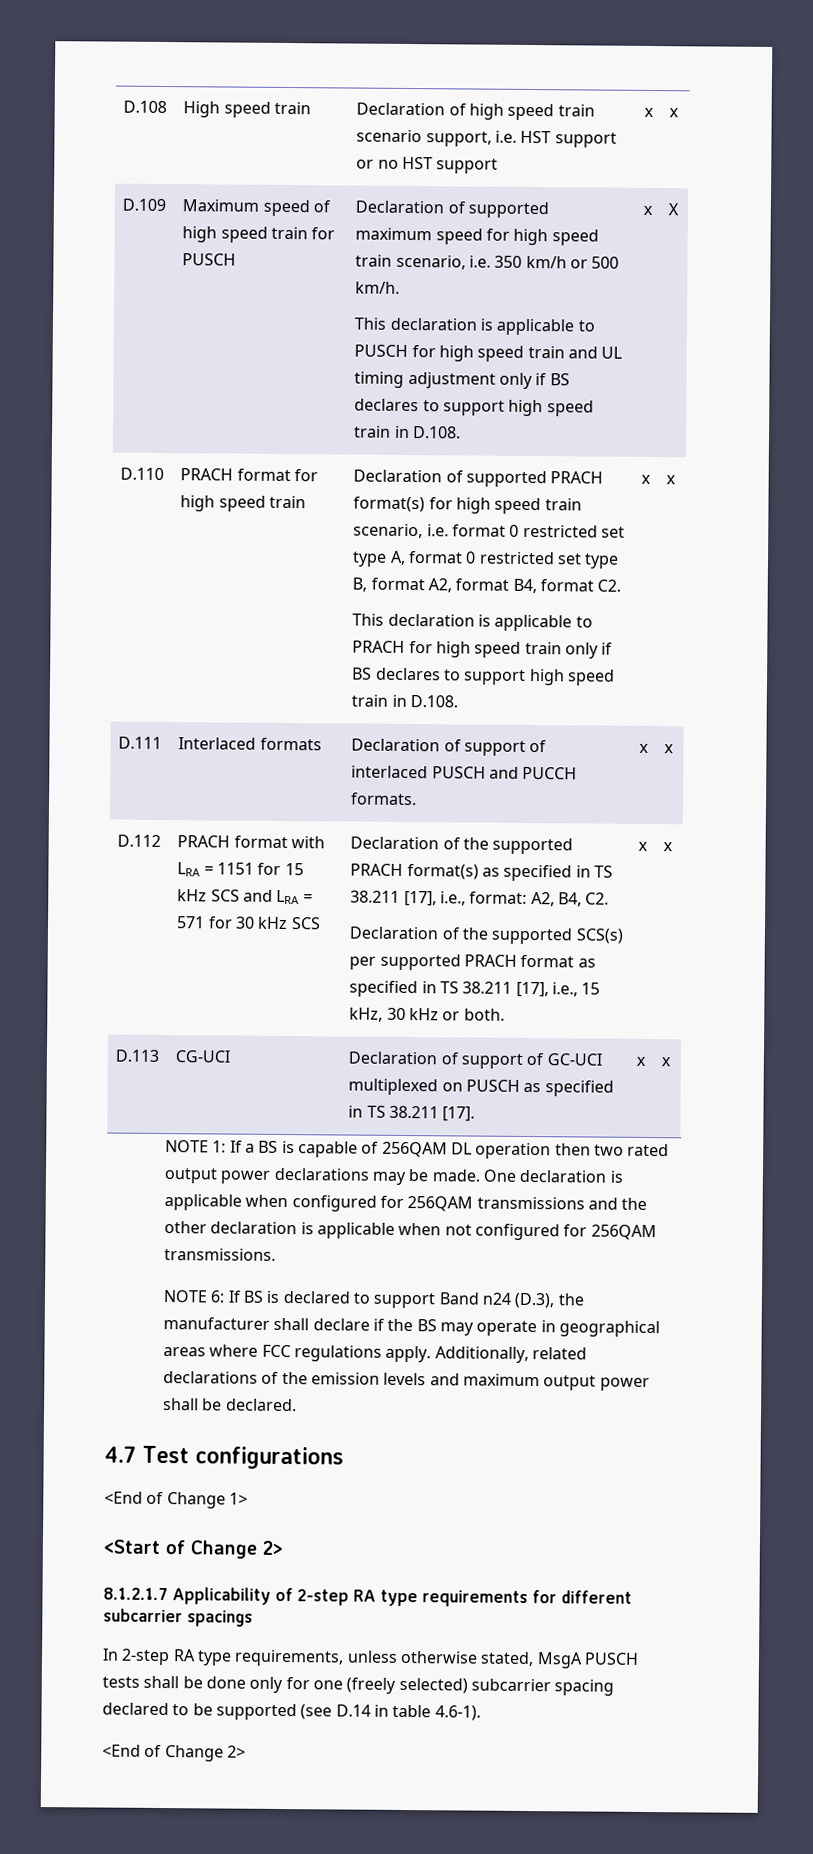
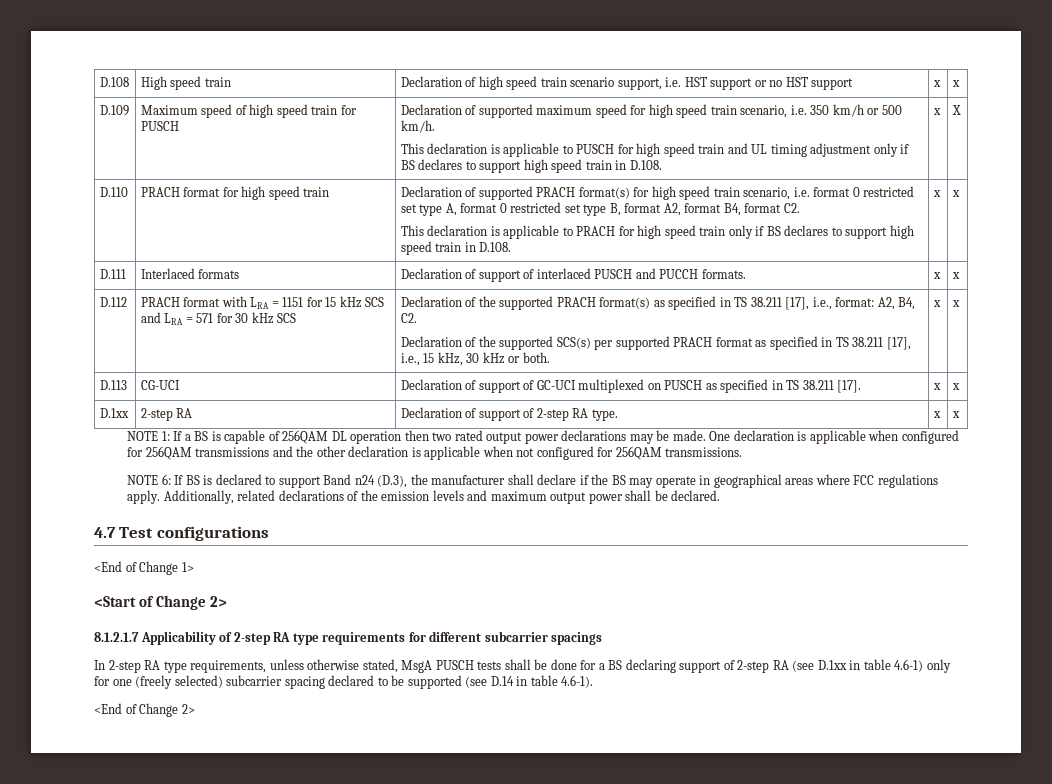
+ D.1xx | 2-step RA | Declaration of support of 2-step RA type. | x | x
- In 2-step RA type requirements, unless otherwise stated, MsgA PUSCH tests shall be done only for one (freely selected) subcarrier spacing declared to be supported (see D.14 in table 4.6-1).
+ In 2-step RA type requirements, unless otherwise stated, MsgA PUSCH tests shall be done for a BS declaring support of 2-step RA (see D.1xx in table 4.6-1) only for one (freely selected) subcarrier spacing declared to be supported (see D.14 in table 4.6-1).

